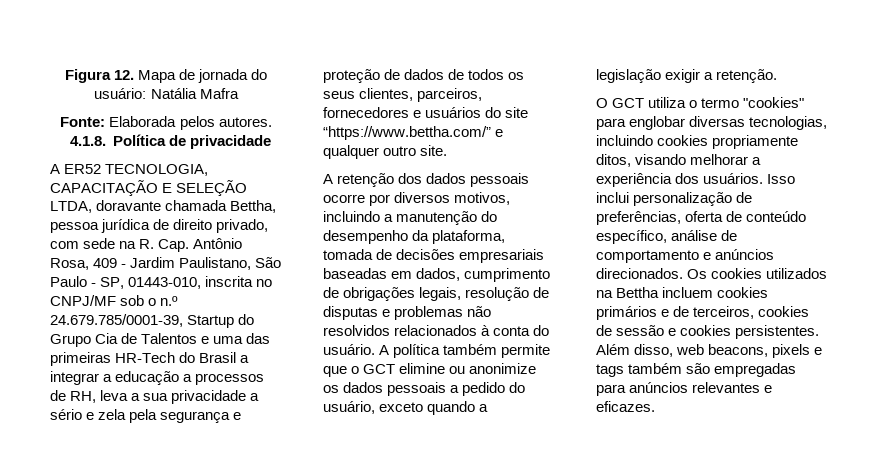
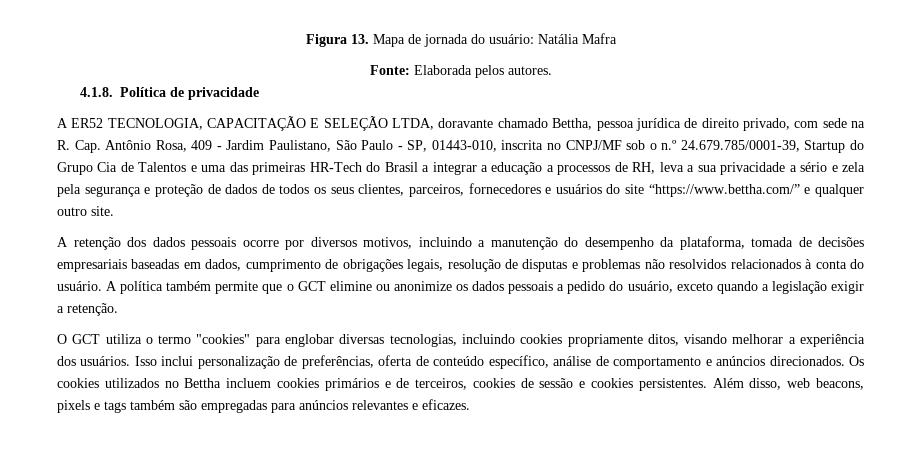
- Figura 12. Mapa de jornada do usuário: Natália Mafra
+ Figura 13. Mapa de jornada do usuário: Natália Mafra
- A ER52 TECNOLOGIA, CAPACITAÇÃO E SELEÇÃO LTDA, doravante chamada Bettha, pessoa jurídica de direito privado, com sede na R. Cap. Antônio Rosa, 409 - Jardim Paulistano, São Paulo - SP, 01443-010, inscrita no CNPJ/MF sob o n.º 24.679.785/0001-39, Startup do Grupo Cia de Talentos e uma das primeiras HR-Tech do Brasil a integrar a educação a processos de RH, leva a sua privacidade a sério e zela pela segurança e proteção de dados de todos os seus clientes, parceiros, fornecedores e usuários do site “https://www.bettha.com/” e qualquer outro site.
+ A ER52 TECNOLOGIA, CAPACITAÇÃO E SELEÇÃO LTDA, doravante chamado Bettha, pessoa jurídica de direito privado, com sede na R. Cap. Antônio Rosa, 409 - Jardim Paulistano, São Paulo - SP, 01443-010, inscrita no CNPJ/MF sob o n.º 24.679.785/0001-39, Startup do Grupo Cia de Talentos e uma das primeiras HR-Tech do Brasil a integrar a educação a processos de RH, leva a sua privacidade a sério e zela pela segurança e proteção de dados de todos os seus clientes, parceiros, fornecedores e usuários do site “https://www.bettha.com/” e qualquer outro site.
- Os cookies utilizados na Bettha incluem cookies primários e de terceiros, cookies de sessão e cookies persistentes.
+ Os cookies utilizados no Bettha incluem cookies primários e de terceiros, cookies de sessão e cookies persistentes.

